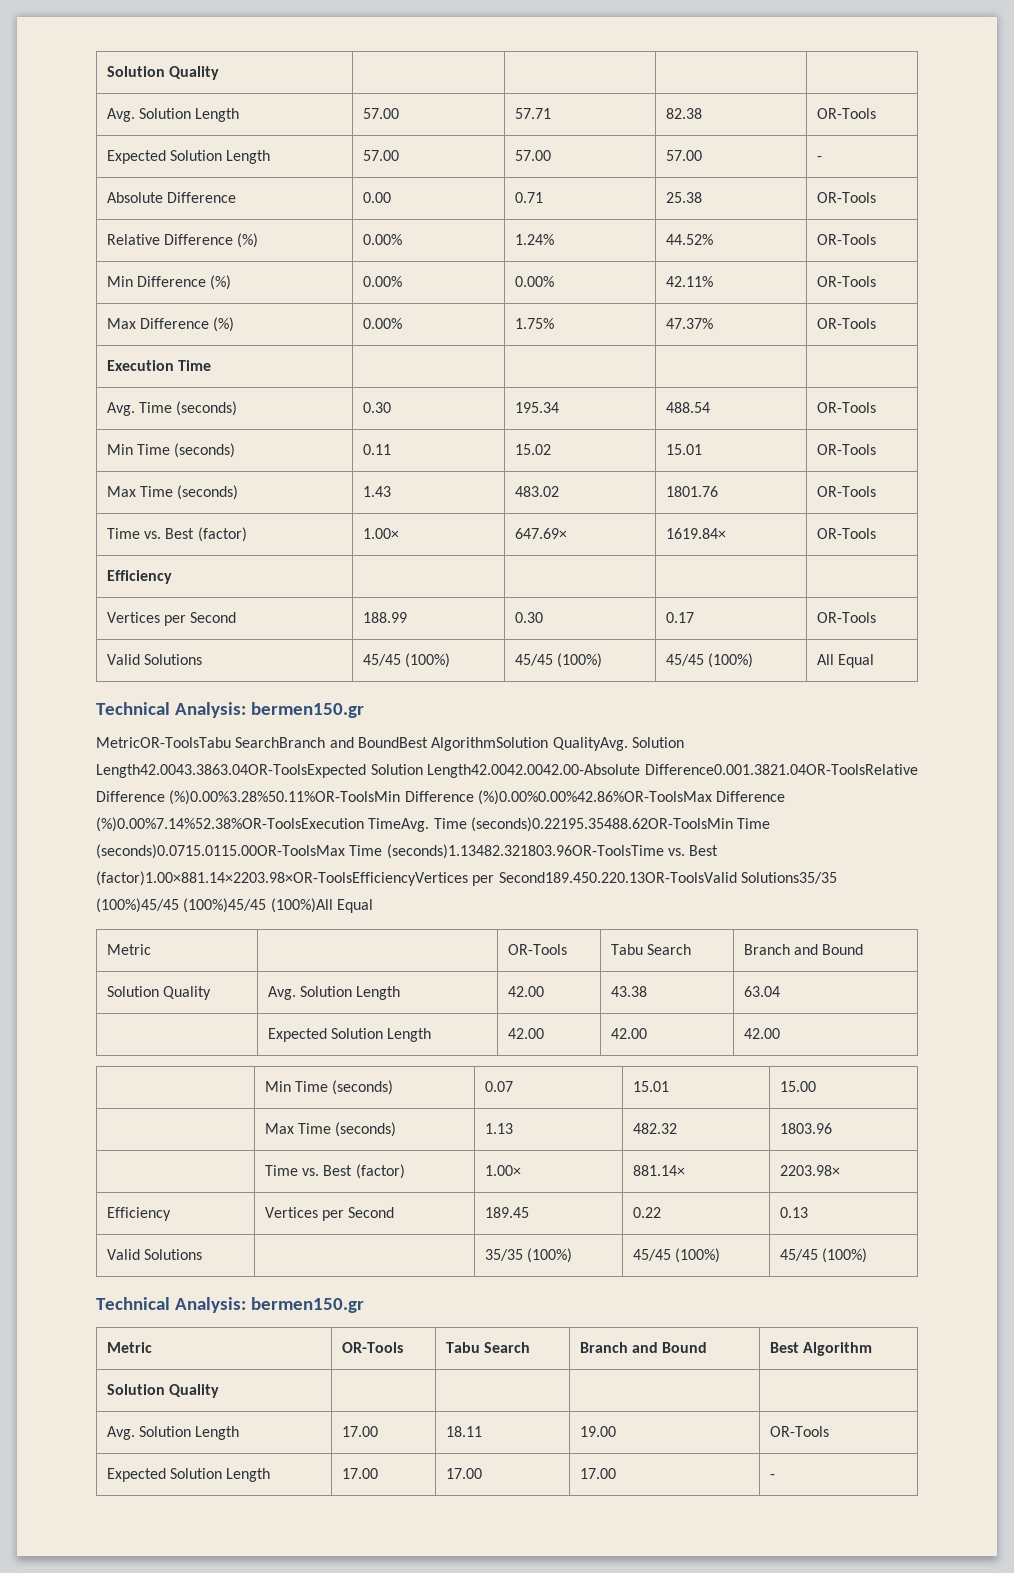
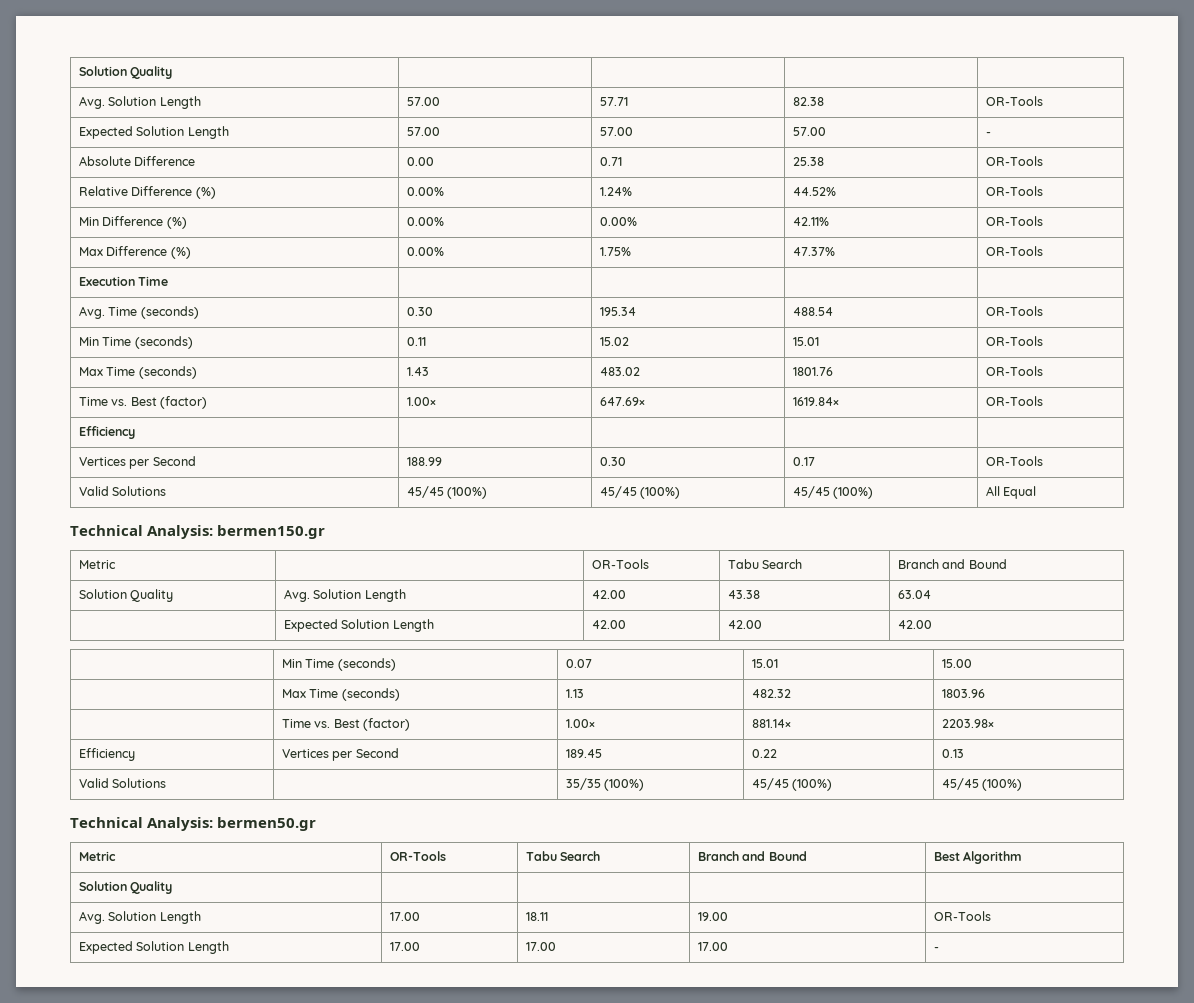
- MetricOR-ToolsTabu SearchBranch and BoundBest AlgorithmSolution QualityAvg. Solution Length42.0043.3863.04OR-ToolsExpected Solution Length42.0042.0042.00-Absolute Difference0.001.3821.04OR-ToolsRelative Difference (%)0.00%3.28%50.11%OR-ToolsMin Difference (%)0.00%0.00%42.86%OR-ToolsMax Difference (%)0.00%7.14%52.38%OR-ToolsExecution TimeAvg. Time (seconds)0.22195.35488.62OR-ToolsMin Time (seconds)0.0715.0115.00OR-ToolsMax Time (seconds)1.13482.321803.96OR-ToolsTime vs. Best (factor)1.00×881.14×2203.98×OR-ToolsEfficiencyVertices per Second189.450.220.13OR-ToolsValid Solutions35/35 (100%)45/45 (100%)45/45 (100%)All Equal
  Valid Solutions | | 35/35 (100%) | 45/45 (100%) | 45/45 (100%)
- Technical Analysis: bermen150.gr
+ Technical Analysis: bermen50.gr

